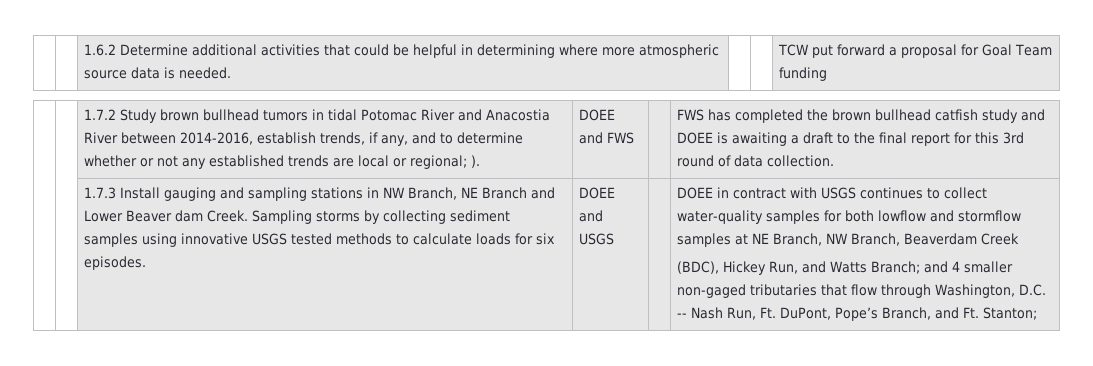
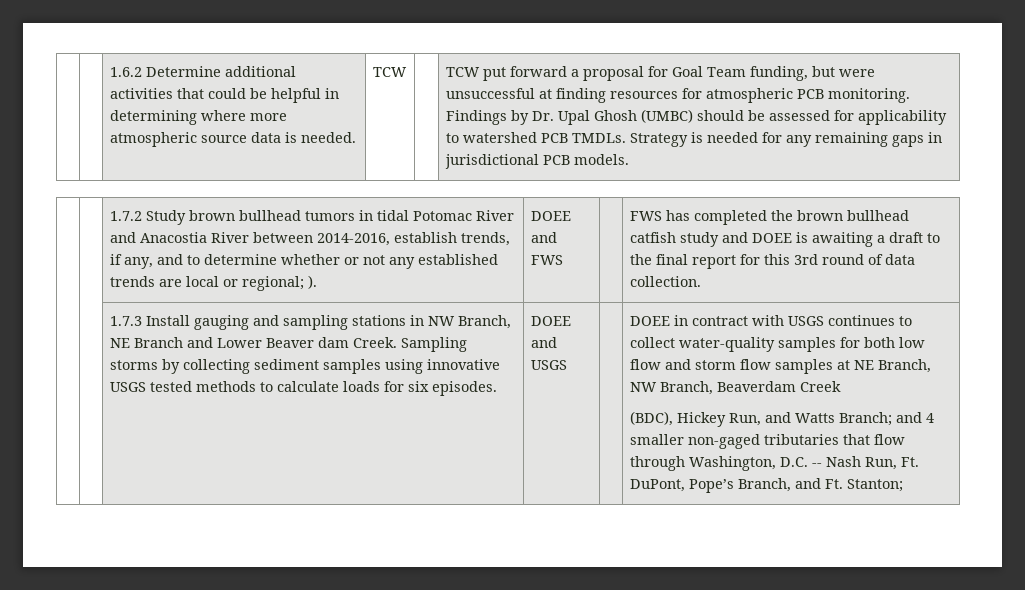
- 1.6.2 Determine additional activities that could be helpful in determining where more atmospheric source data is needed.
+ 1.6.2 Determine additional activities that could be helpful in determining where more atmospheric source data is needed. | TCW
- TCW put forward a proposal for Goal Team funding
+ TCW put forward a proposal for Goal Team funding, but were unsuccessful at finding resources for atmospheric PCB monitoring. Findings by Dr. Upal Ghosh (UMBC) should be assessed for applicability to watershed PCB TMDLs. Strategy is needed for any remaining gaps in jurisdictional PCB models.
- DOEE in contract with USGS continues to collect water-quality samples for both lowflow and stormflow samples at NE Branch, NW Branch, Beaverdam Creek
+ DOEE in contract with USGS continues to collect water-quality samples for both low flow and storm flow samples at NE Branch, NW Branch, Beaverdam Creek

